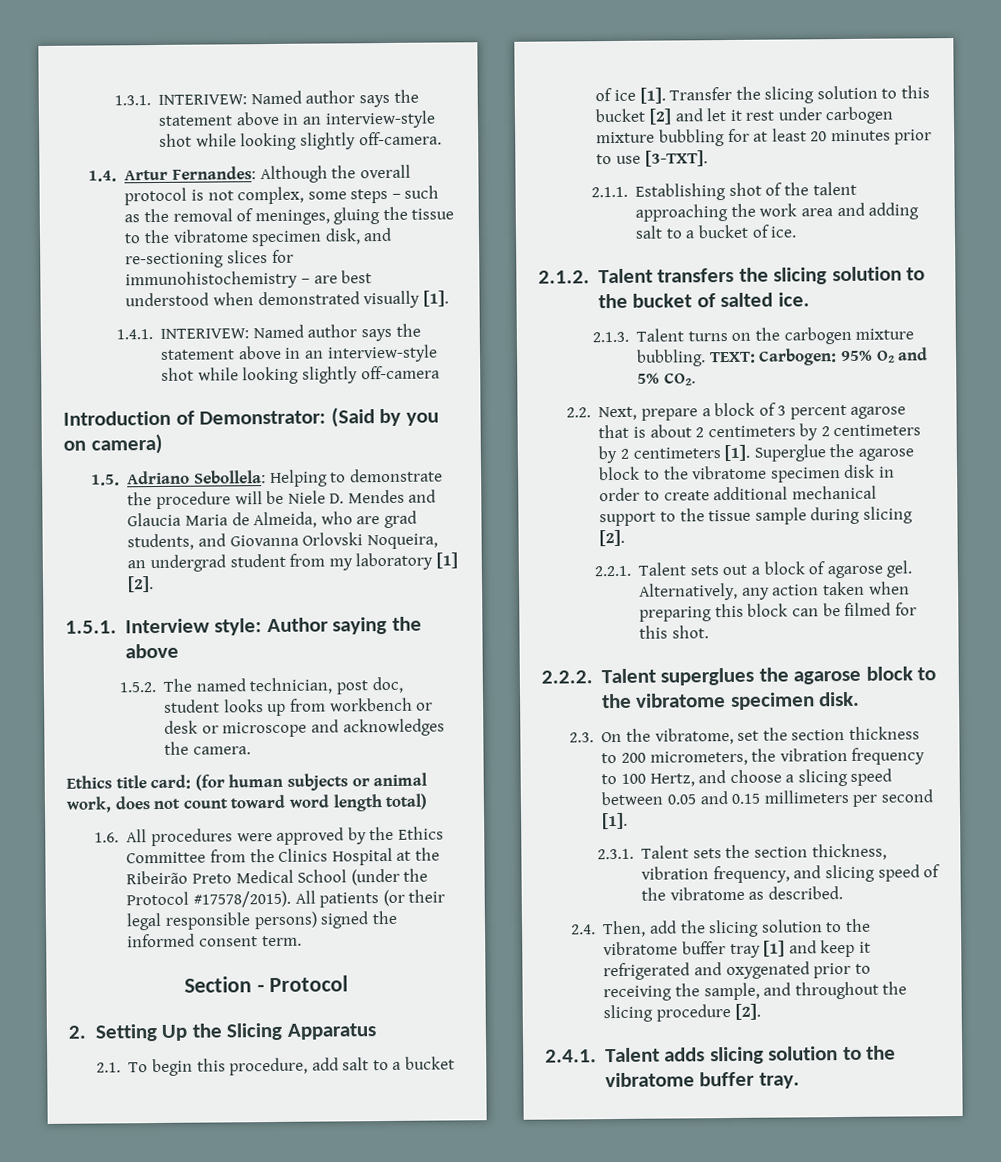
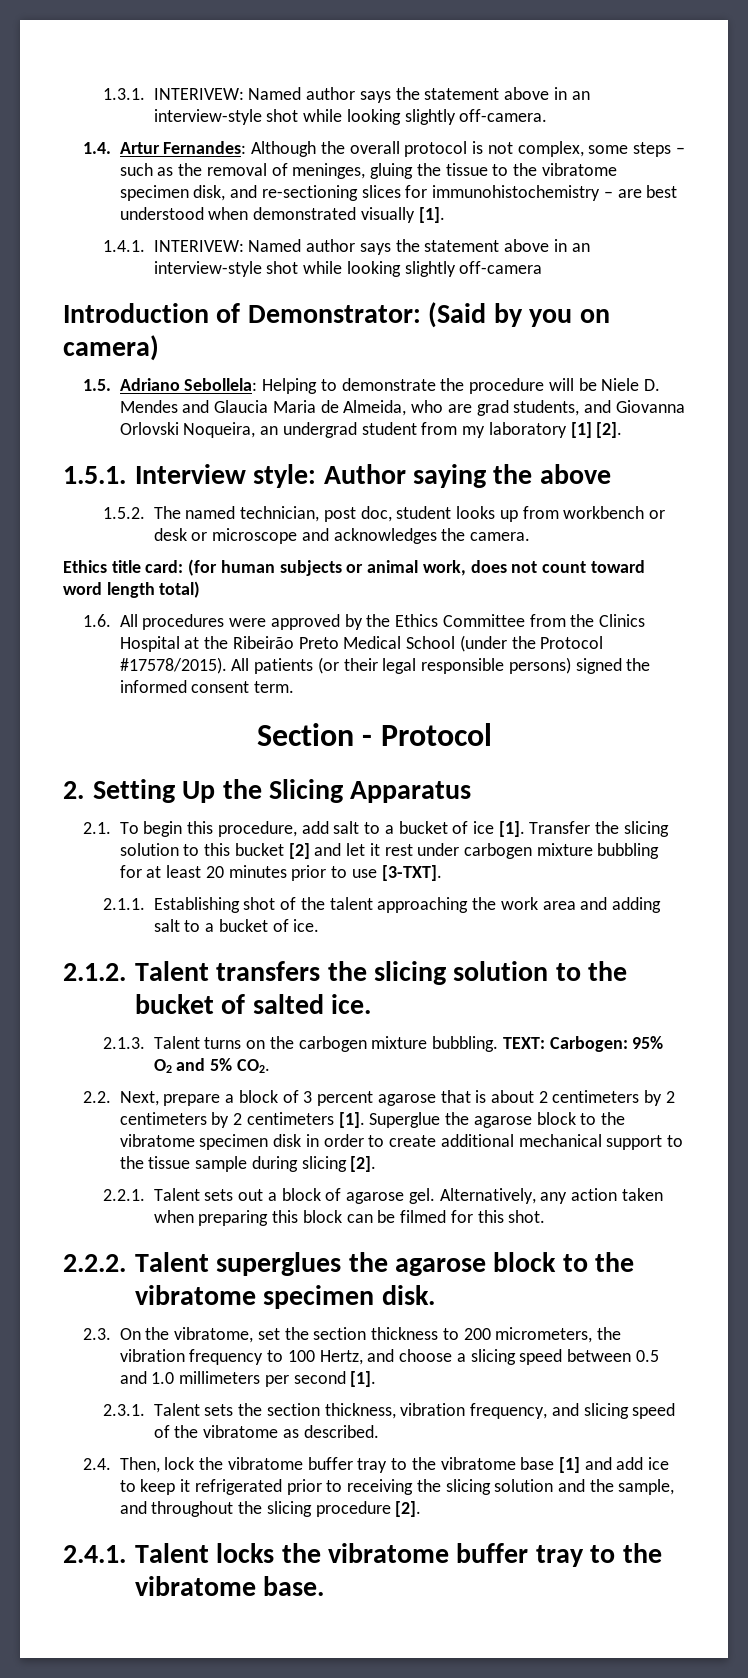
- 2.3. On the vibratome, set the section thickness to 200 micrometers, the vibration frequency to 100 Hertz, and choose a slicing speed between 0.05 and 0.15 millimeters per second [1].
+ 2.3. On the vibratome, set the section thickness to 200 micrometers, the vibration frequency to 100 Hertz, and choose a slicing speed between 0.5 and 1.0 millimeters per second [1].
- 2.4. Then, add the slicing solution to the vibratome buffer tray [1] and keep it refrigerated and oxygenated prior to receiving the sample, and throughout the slicing procedure [2].
+ 2.4. Then, lock the vibratome buffer tray to the vibratome base [1] and add ice to keep it refrigerated prior to receiving the slicing solution and the sample, and throughout the slicing procedure [2].
- 2.4.1. Talent adds slicing solution to the vibratome buffer tray.
+ 2.4.1. Talent locks the vibratome buffer tray to the vibratome base.

